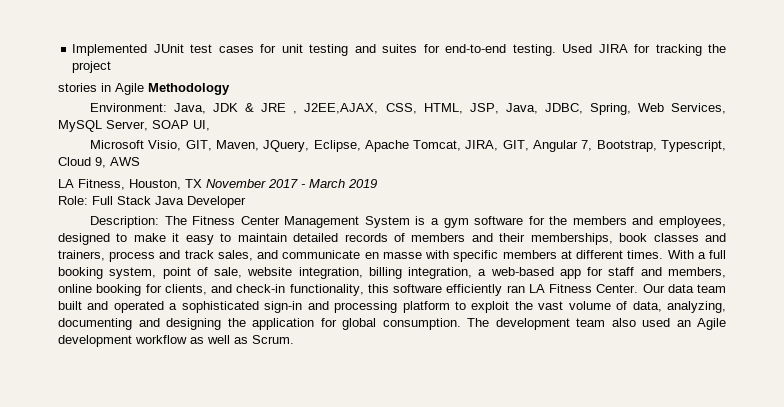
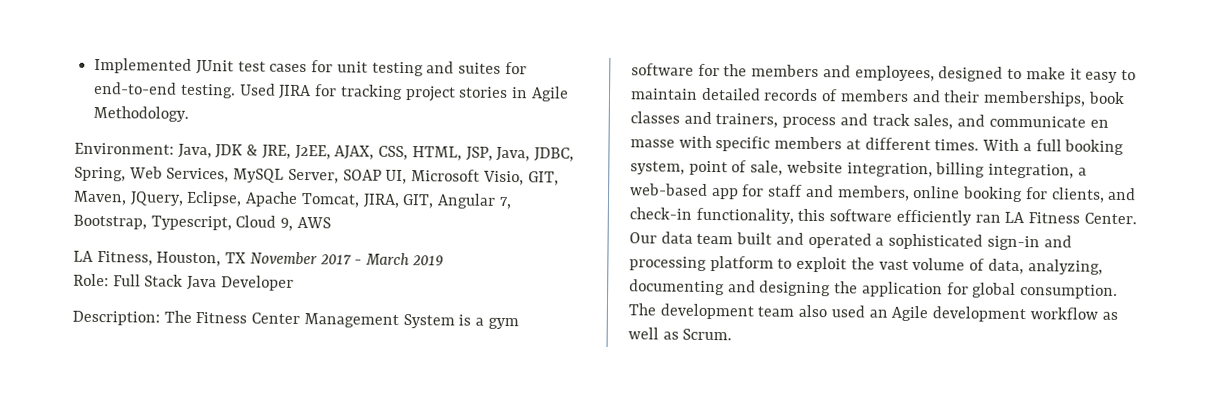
- Used JIRA for tracking the project
- stories in Agile Methodology
+ Used JIRA for tracking project stories in Agile Methodology.
- Environment: Java, JDK & JRE , J2EE,AJAX, CSS, HTML, JSP, Java, JDBC, Spring, Web Services, MySQL Server, SOAP UI,
- Microsoft Visio, GIT, Maven, JQuery, Eclipse, Apache Tomcat, JIRA, GIT, Angular 7, Bootstrap, Typescript, Cloud 9, AWS
+ Environment: Java, JDK & JRE, J2EE, AJAX, CSS, HTML, JSP, Java, JDBC, Spring, Web Services, MySQL Server, SOAP UI, Microsoft Visio, GIT, Maven, JQuery, Eclipse, Apache Tomcat, JIRA, GIT, Angular 7, Bootstrap, Typescript, Cloud 9, AWS

